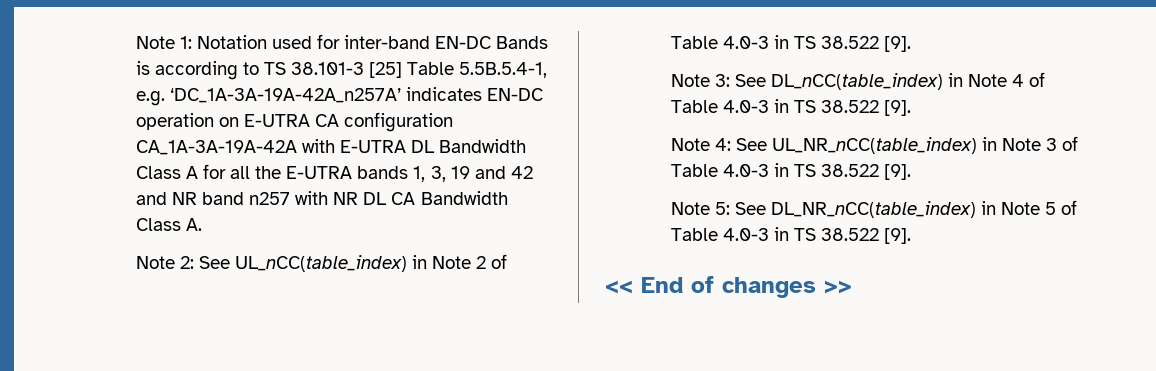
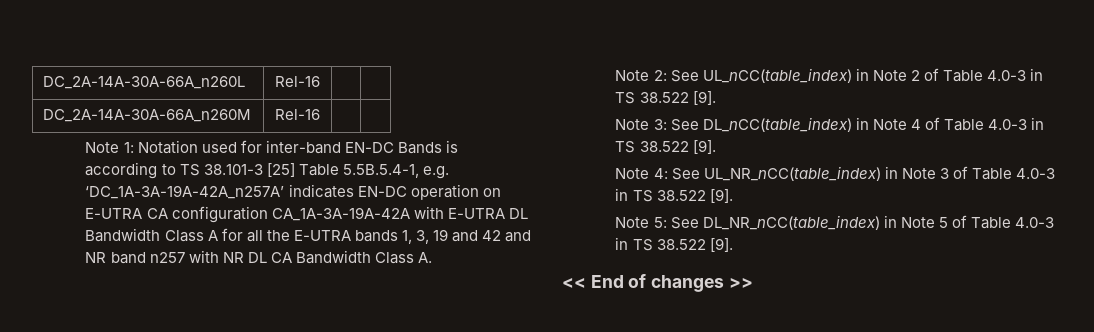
+ DC_2A-14A-30A-66A_n260L | Rel-16 | |
+ DC_2A-14A-30A-66A_n260M | Rel-16 | |

